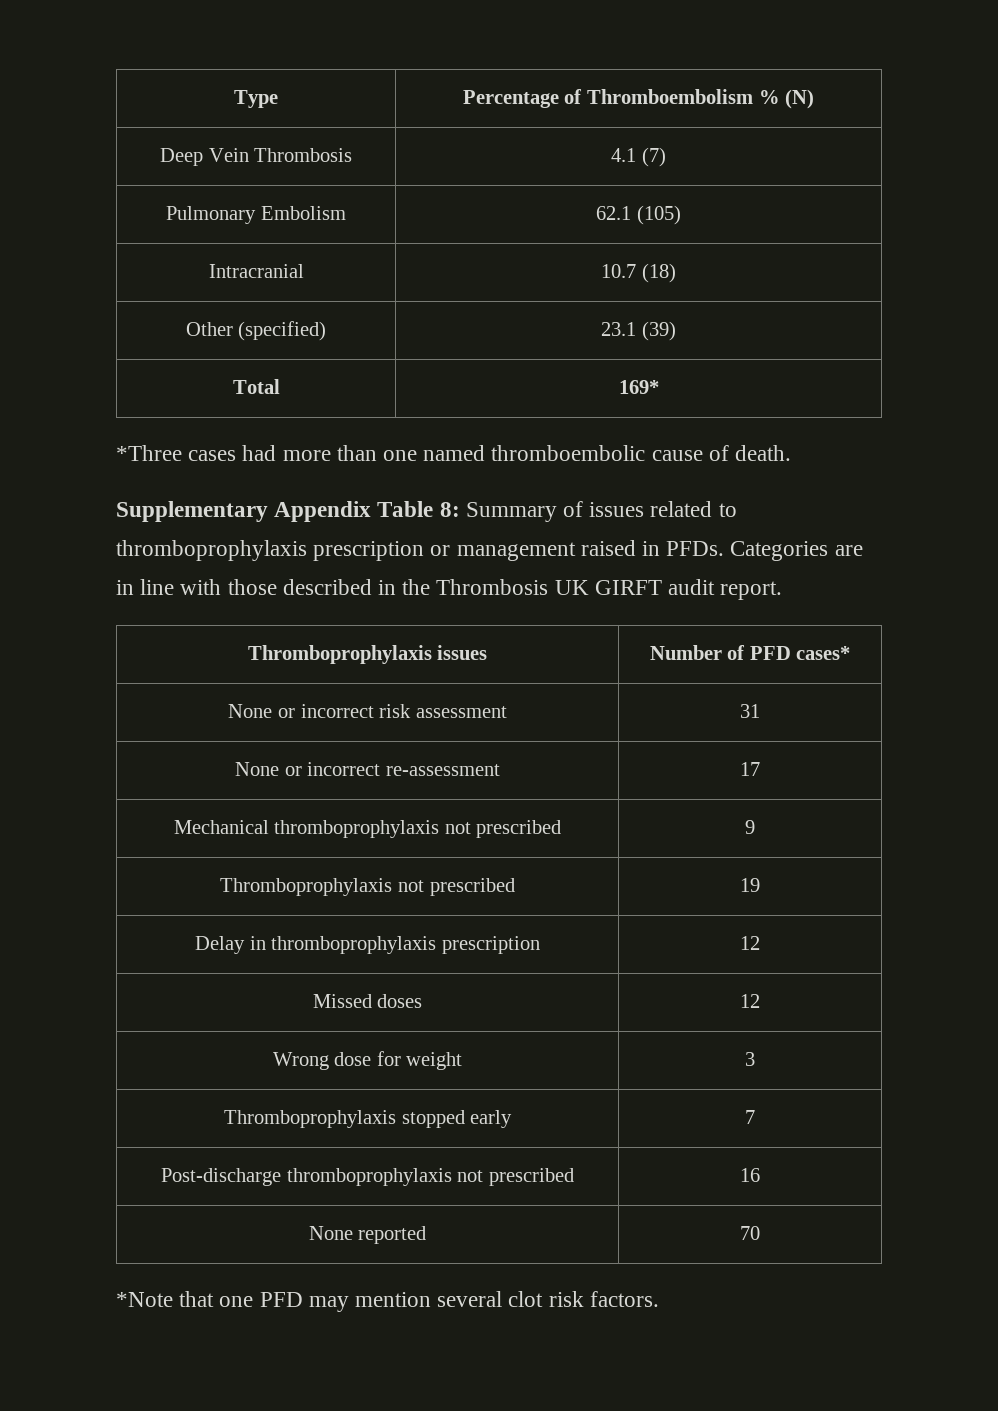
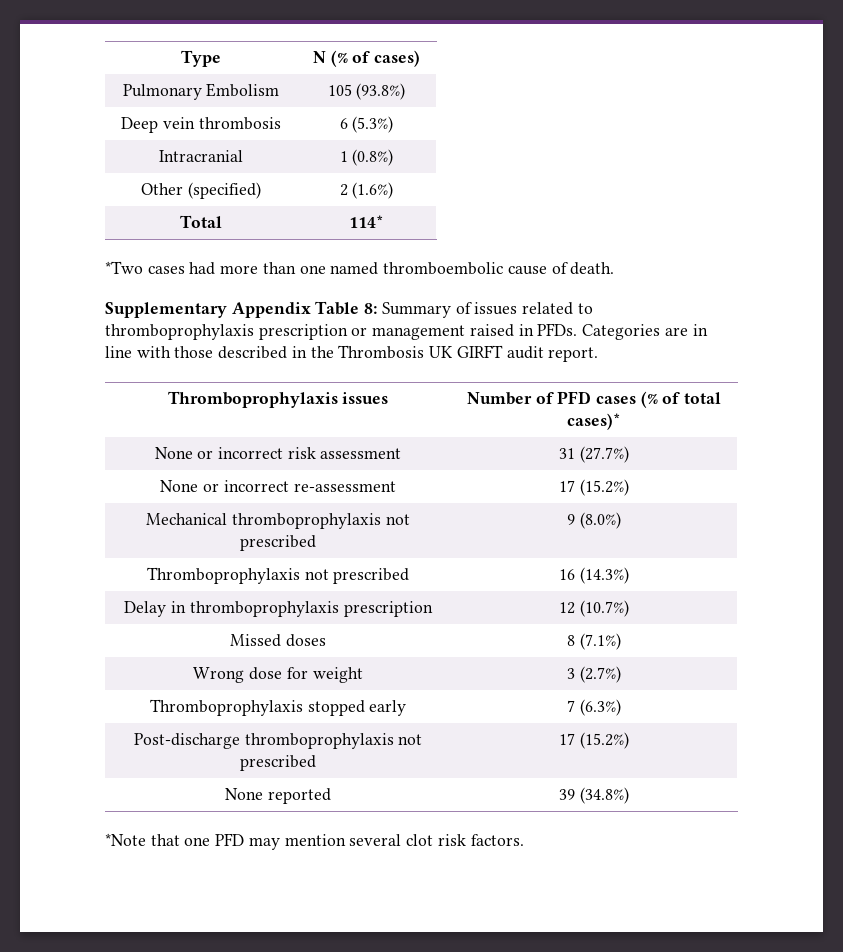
- Type | Percentage of Thromboembolism % (N)
- Deep Vein Thrombosis | 4.1 (7)
- Pulmonary Embolism | 62.1 (105)
+ Type | N (% of cases)
+ Pulmonary Embolism | 105 (93.8%)
+ Deep vein thrombosis | 6 (5.3%)
- Intracranial | 10.7 (18)
+ Intracranial | 1 (0.8%)
- Other (specified) | 23.1 (39)
+ Other (specified) | 2 (1.6%)
- Total | 169*
- *Three cases had more than one named thromboembolic cause of death.
+ Total | 114*
+ *Two cases had more than one named thromboembolic cause of death.
- Thromboprophylaxis issues | Number of PFD cases*
+ Thromboprophylaxis issues | Number of PFD cases (% of total cases)*
- None or incorrect risk assessment | 31
+ None or incorrect risk assessment | 31 (27.7%)
- None or incorrect re-assessment | 17
+ None or incorrect re-assessment | 17 (15.2%)
- Mechanical thromboprophylaxis not prescribed | 9
+ Mechanical thromboprophylaxis not prescribed | 9 (8.0%)
- Thromboprophylaxis not prescribed | 19
+ Thromboprophylaxis not prescribed | 16 (14.3%)
- Delay in thromboprophylaxis prescription | 12
+ Delay in thromboprophylaxis prescription | 12 (10.7%)
- Missed doses | 12
+ Missed doses | 8 (7.1%)
- Wrong dose for weight | 3
+ Wrong dose for weight | 3 (2.7%)
- Thromboprophylaxis stopped early | 7
+ Thromboprophylaxis stopped early | 7 (6.3%)
- Post-discharge thromboprophylaxis not prescribed | 16
+ Post-discharge thromboprophylaxis not prescribed | 17 (15.2%)
- None reported | 70
+ None reported | 39 (34.8%)

